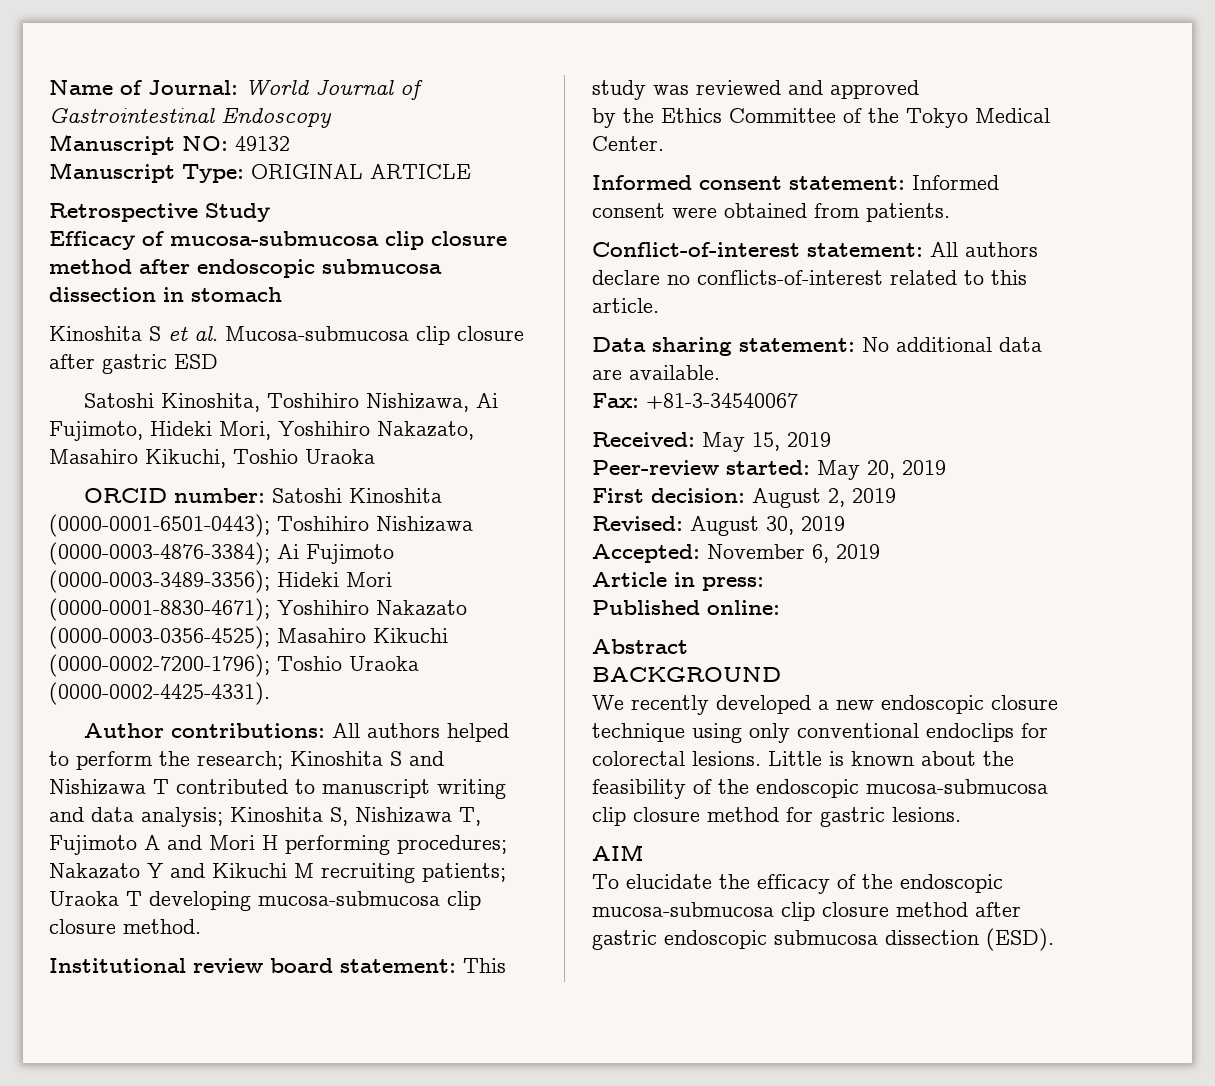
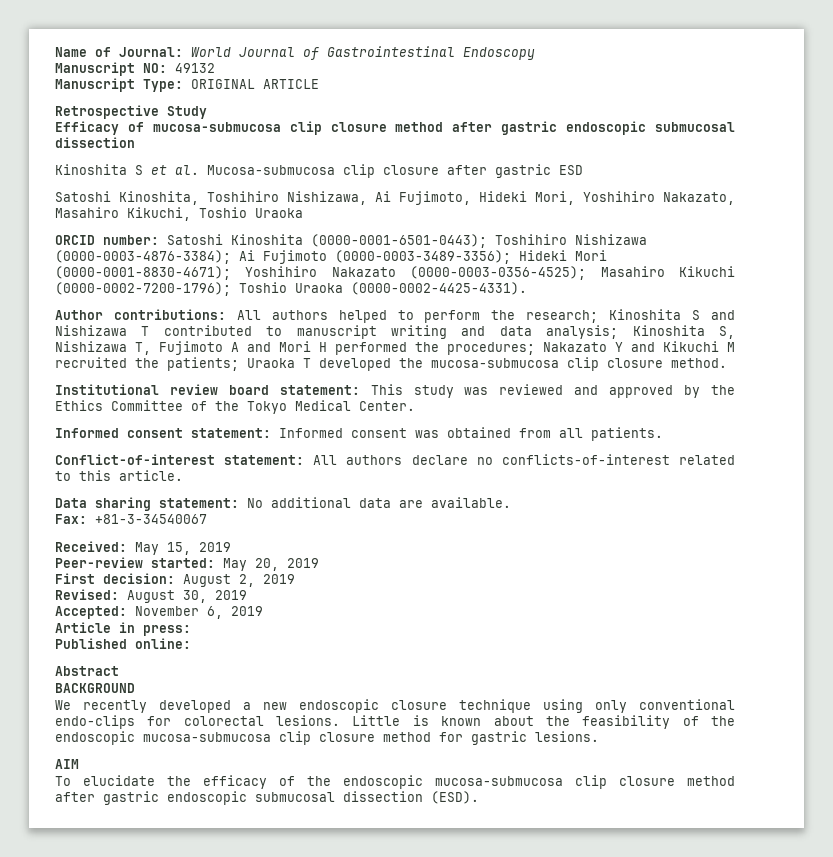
- Efficacy of mucosa-submucosa clip closure method after endoscopic submucosa dissection in stomach
+ Efficacy of mucosa-submucosa clip closure method after gastric endoscopic submucosal dissection
- Author contributions: All authors helped to perform the research; Kinoshita S and Nishizawa T contributed to manuscript writing and data analysis; Kinoshita S, Nishizawa T, Fujimoto A and Mori H performing procedures; Nakazato Y and Kikuchi M recruiting patients; Uraoka T developing mucosa-submucosa clip closure method.
+ Author contributions: All authors helped to perform the research; Kinoshita S and Nishizawa T contributed to manuscript writing and data analysis; Kinoshita S, Nishizawa T, Fujimoto A and Mori H performed the procedures; Nakazato Y and Kikuchi M recruited the patients; Uraoka T developed the mucosa-submucosa clip closure method.
- Institutional review board statement: This study was reviewed and approved
- by the Ethics Committee of the Tokyo Medical Center.
+ Institutional review board statement: This study was reviewed and approved by the Ethics Committee of the Tokyo Medical Center.
- Informed consent statement: Informed consent were obtained from patients.
+ Informed consent statement: Informed consent was obtained from all patients.
- We recently developed a new endoscopic closure technique using only conventional endoclips for colorectal lesions.
+ We recently developed a new endoscopic closure technique using only conventional endo-clips for colorectal lesions.
- To elucidate the efficacy of the endoscopic mucosa-submucosa clip closure method after gastric endoscopic submucosa dissection (ESD).
+ To elucidate the efficacy of the endoscopic mucosa-submucosa clip closure method after gastric endoscopic submucosal dissection (ESD).

